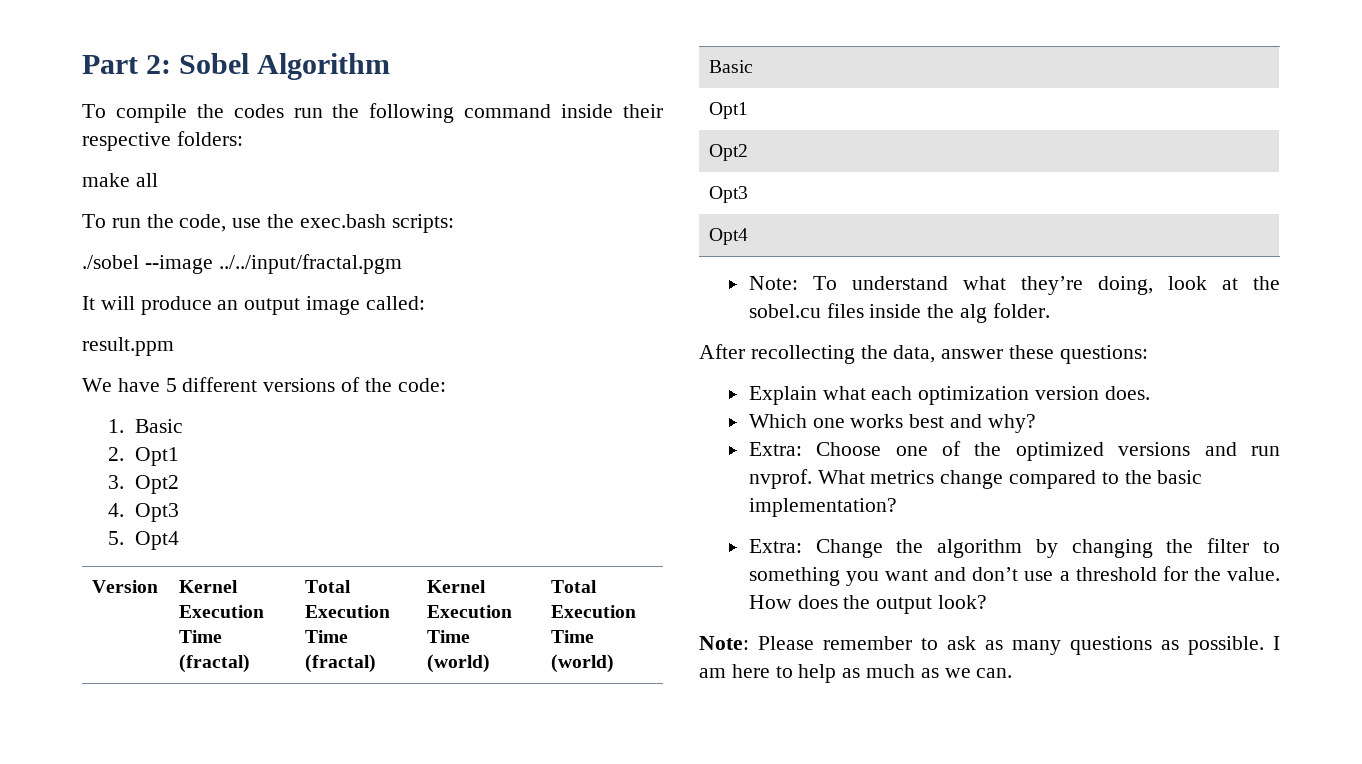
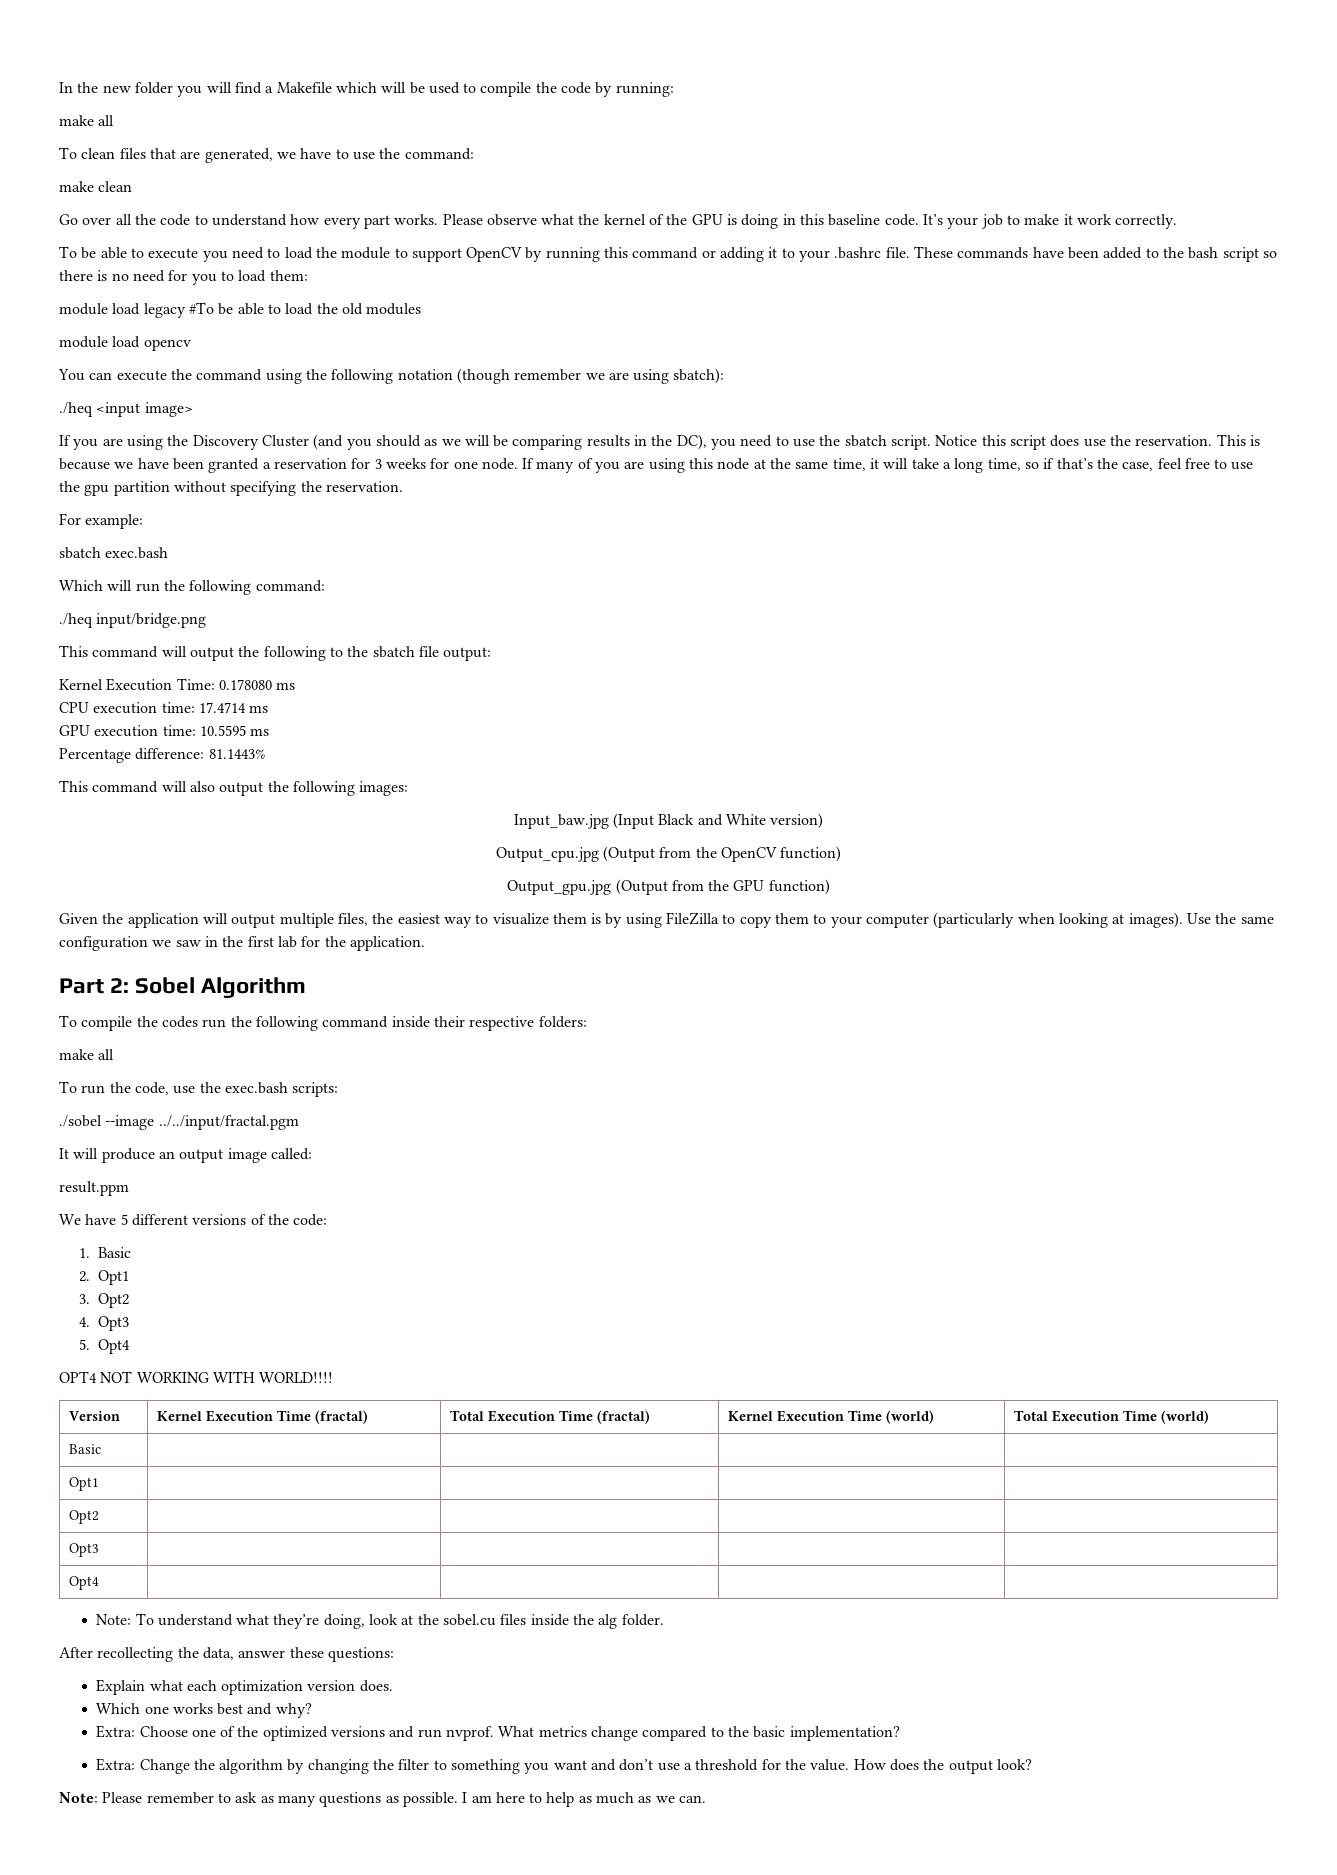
+ In the new folder you will find a Makefile which will be used to compile the code by running:
+ make all
+ To clean files that are generated, we have to use the command:
+ make clean
+ Go over all the code to understand how every part works. Please observe what the kernel of the GPU is doing in this baseline code. It’s your job to make it work correctly.
+ To be able to execute you need to load the module to support OpenCV by running this command or adding it to your .bashrc file. These commands have been added to the bash script so there is no need for you to load them:
+ module load legacy #To be able to load the old modules
+ module load opencv
+ You can execute the command using the following notation (though remember we are using sbatch):
+ ./heq <input image>
+ If you are using the Discovery Cluster (and you should as we will be comparing results in the DC), you need to use the sbatch script. Notice this script does use the reservation. This is because we have been granted a reservation for 3 weeks for one node. If many of you are using this node at the same time, it will take a long time, so if that’s the case, feel free to use the gpu partition without specifying the reservation.
+ For example:
+ sbatch exec.bash
+ Which will run the following command:
+ ./heq input/bridge.png
+ This command will output the following to the sbatch file output:
+ Kernel Execution Time: 0.178080 ms
+ CPU execution time: 17.4714 ms
+ GPU execution time: 10.5595 ms
+ Percentage difference: 81.1443%
+ This command will also output the following images:
+ Input_baw.jpg (Input Black and White version)
+ Output_cpu.jpg (Output from the OpenCV function)
+ Output_gpu.jpg (Output from the GPU function)
+ Given the application will output multiple files, the easiest way to visualize them is by using FileZilla to copy them to your computer (particularly when looking at images). Use the same configuration we saw in the first lab for the application.
+ OPT4 NOT WORKING WITH WORLD!!!!

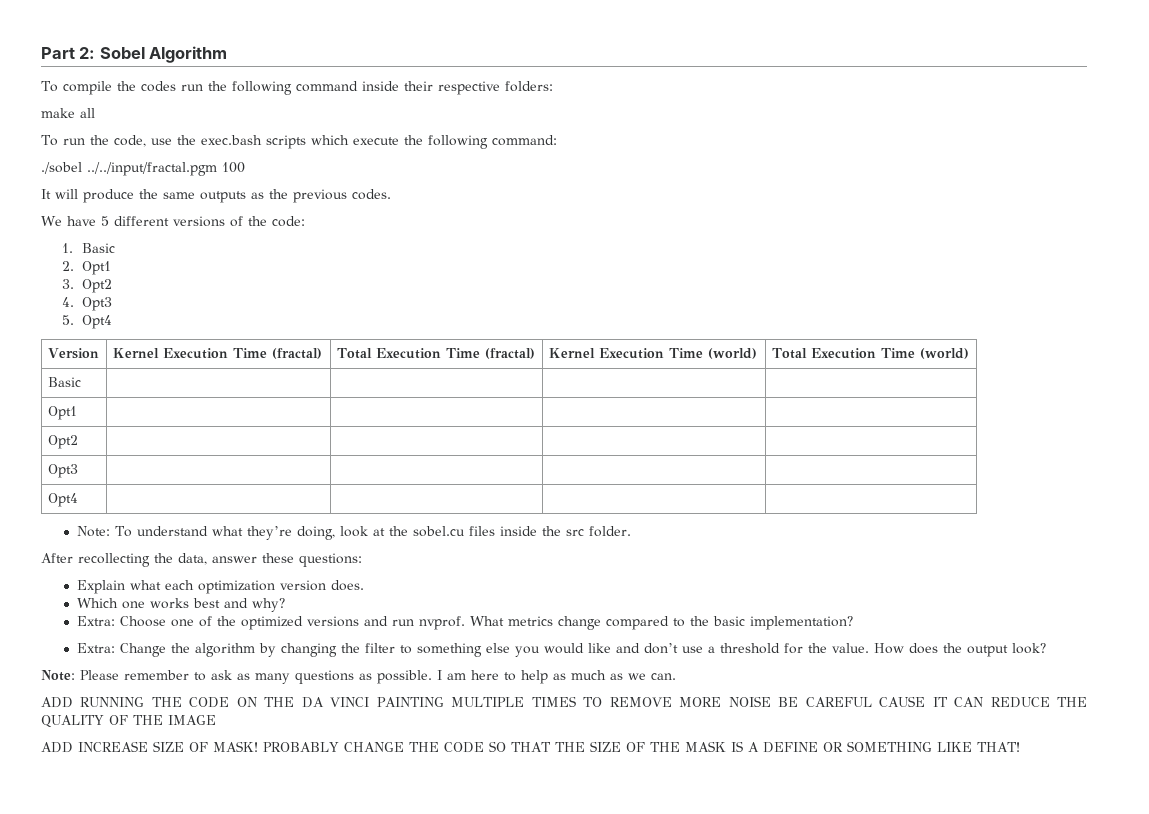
- In the new folder you will find a Makefile which will be used to compile the code by running:
- make all
- To clean files that are generated, we have to use the command:
- make clean
- Go over all the code to understand how every part works. Please observe what the kernel of the GPU is doing in this baseline code. It’s your job to make it work correctly.
- To be able to execute you need to load the module to support OpenCV by running this command or adding it to your .bashrc file. These commands have been added to the bash script so there is no need for you to load them:
- module load legacy #To be able to load the old modules
- module load opencv
- You can execute the command using the following notation (though remember we are using sbatch):
- ./heq <input image>
- If you are using the Discovery Cluster (and you should as we will be comparing results in the DC), you need to use the sbatch script. Notice this script does use the reservation. This is because we have been granted a reservation for 3 weeks for one node. If many of you are using this node at the same time, it will take a long time, so if that’s the case, feel free to use the gpu partition without specifying the reservation.
- For example:
- sbatch exec.bash
- Which will run the following command:
- ./heq input/bridge.png
- This command will output the following to the sbatch file output:
- Kernel Execution Time: 0.178080 ms
- CPU execution time: 17.4714 ms
- GPU execution time: 10.5595 ms
- Percentage difference: 81.1443%
- This command will also output the following images:
- Input_baw.jpg (Input Black and White version)
- Output_cpu.jpg (Output from the OpenCV function)
- Output_gpu.jpg (Output from the GPU function)
- Given the application will output multiple files, the easiest way to visualize them is by using FileZilla to copy them to your computer (particularly when looking at images). Use the same configuration we saw in the first lab for the application.
- To run the code, use the exec.bash scripts:
+ To run the code, use the exec.bash scripts which execute the following command:
- ./sobel --image ../../input/fractal.pgm
+ ./sobel ../../input/fractal.pgm 100
- It will produce an output image called:
- result.ppm
+ It will produce the same outputs as the previous codes.
- OPT4 NOT WORKING WITH WORLD!!!!
- Note: To understand what they’re doing, look at the sobel.cu files inside the alg folder.
+ Note: To understand what they’re doing, look at the sobel.cu files inside the src folder.
- Extra: Change the algorithm by changing the filter to something you want and don’t use a threshold for the value.
+ Extra: Change the algorithm by changing the filter to something else you would like and don’t use a threshold for the value.
+ ADD RUNNING THE CODE ON THE DA VINCI PAINTING MULTIPLE TIMES TO REMOVE MORE NOISE BE CAREFUL CAUSE IT CAN REDUCE THE QUALITY OF THE IMAGE
+ ADD INCREASE SIZE OF MASK! PROBABLY CHANGE THE CODE SO THAT THE SIZE OF THE MASK IS A DEFINE OR SOMETHING LIKE THAT!

